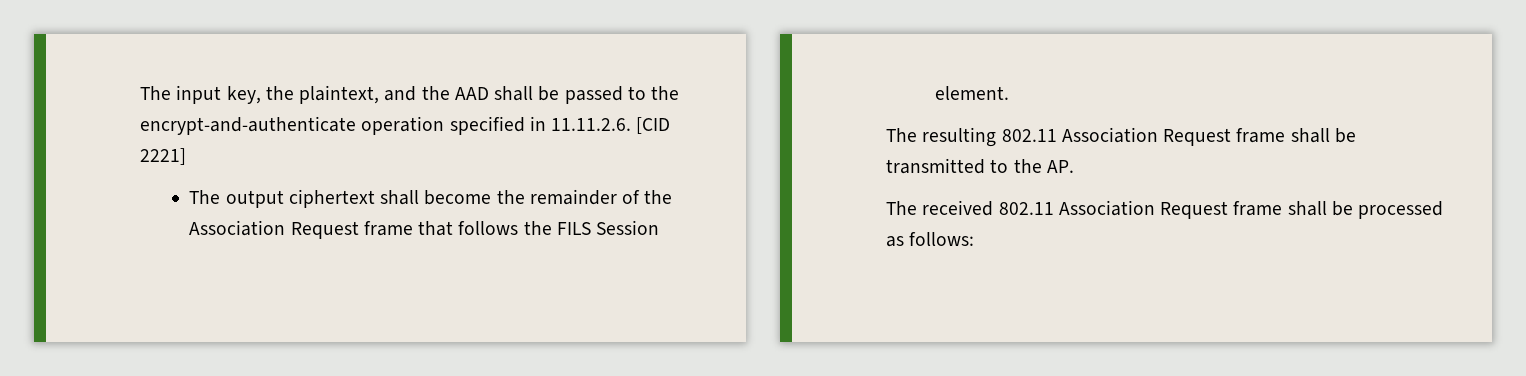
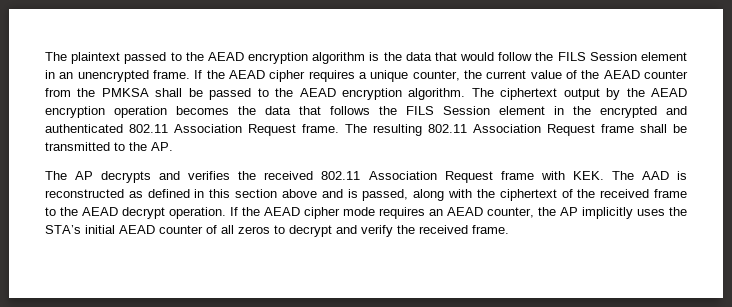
- The input key, the plaintext, and the AAD shall be passed to the encrypt-and-authenticate operation specified in 11.11.2.6. [CID 2221]
- The output ciphertext shall become the remainder of the Association Request frame that follows the FILS Session element.
- The resulting 802.11 Association Request frame shall be transmitted to the AP.
+ The plaintext passed to the AEAD encryption algorithm is the data that would follow the FILS Session element in an unencrypted frame. If the AEAD cipher requires a unique counter, the current value of the AEAD counter from the PMKSA shall be passed to the AEAD encryption algorithm. The ciphertext output by the AEAD encryption operation becomes the data that follows the FILS Session element in the encrypted and authenticated 802.11 Association Request frame. The resulting 802.11 Association Request frame shall be transmitted to the AP.
- The received 802.11 Association Request frame shall be processed as follows:
+ The AP decrypts and verifies the received 802.11 Association Request frame with KEK. The AAD is reconstructed as defined in this section above and is passed, along with the ciphertext of the received frame to the AEAD decrypt operation. If the AEAD cipher mode requires an AEAD counter, the AP implicitly uses the STA’s initial AEAD counter of all zeros to decrypt and verify the received frame.

